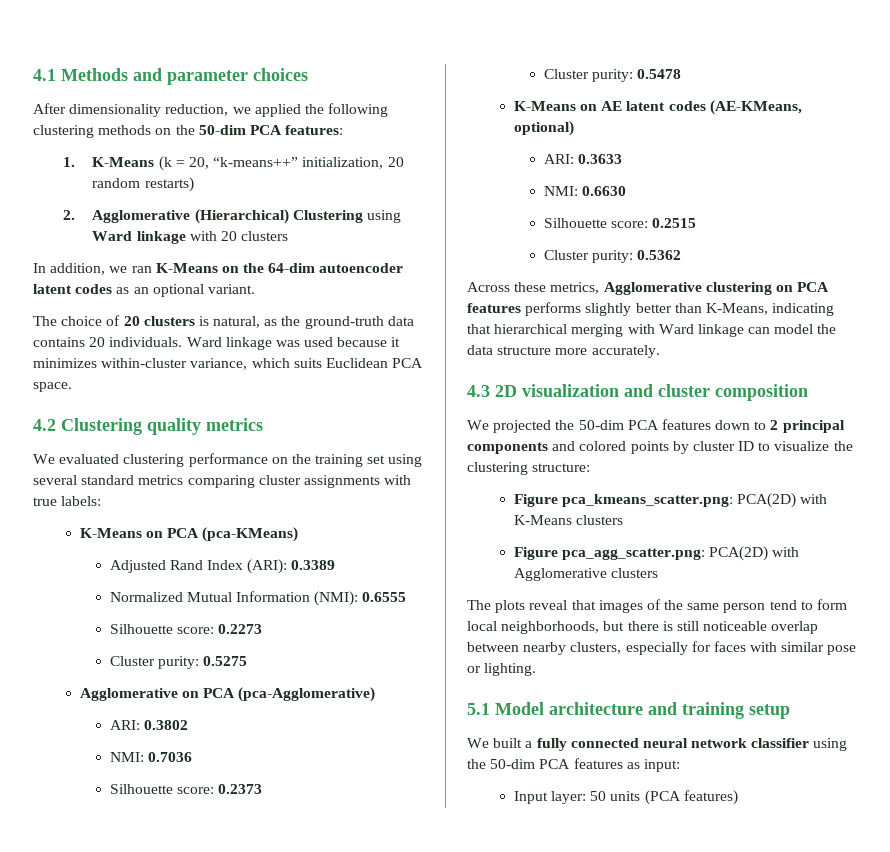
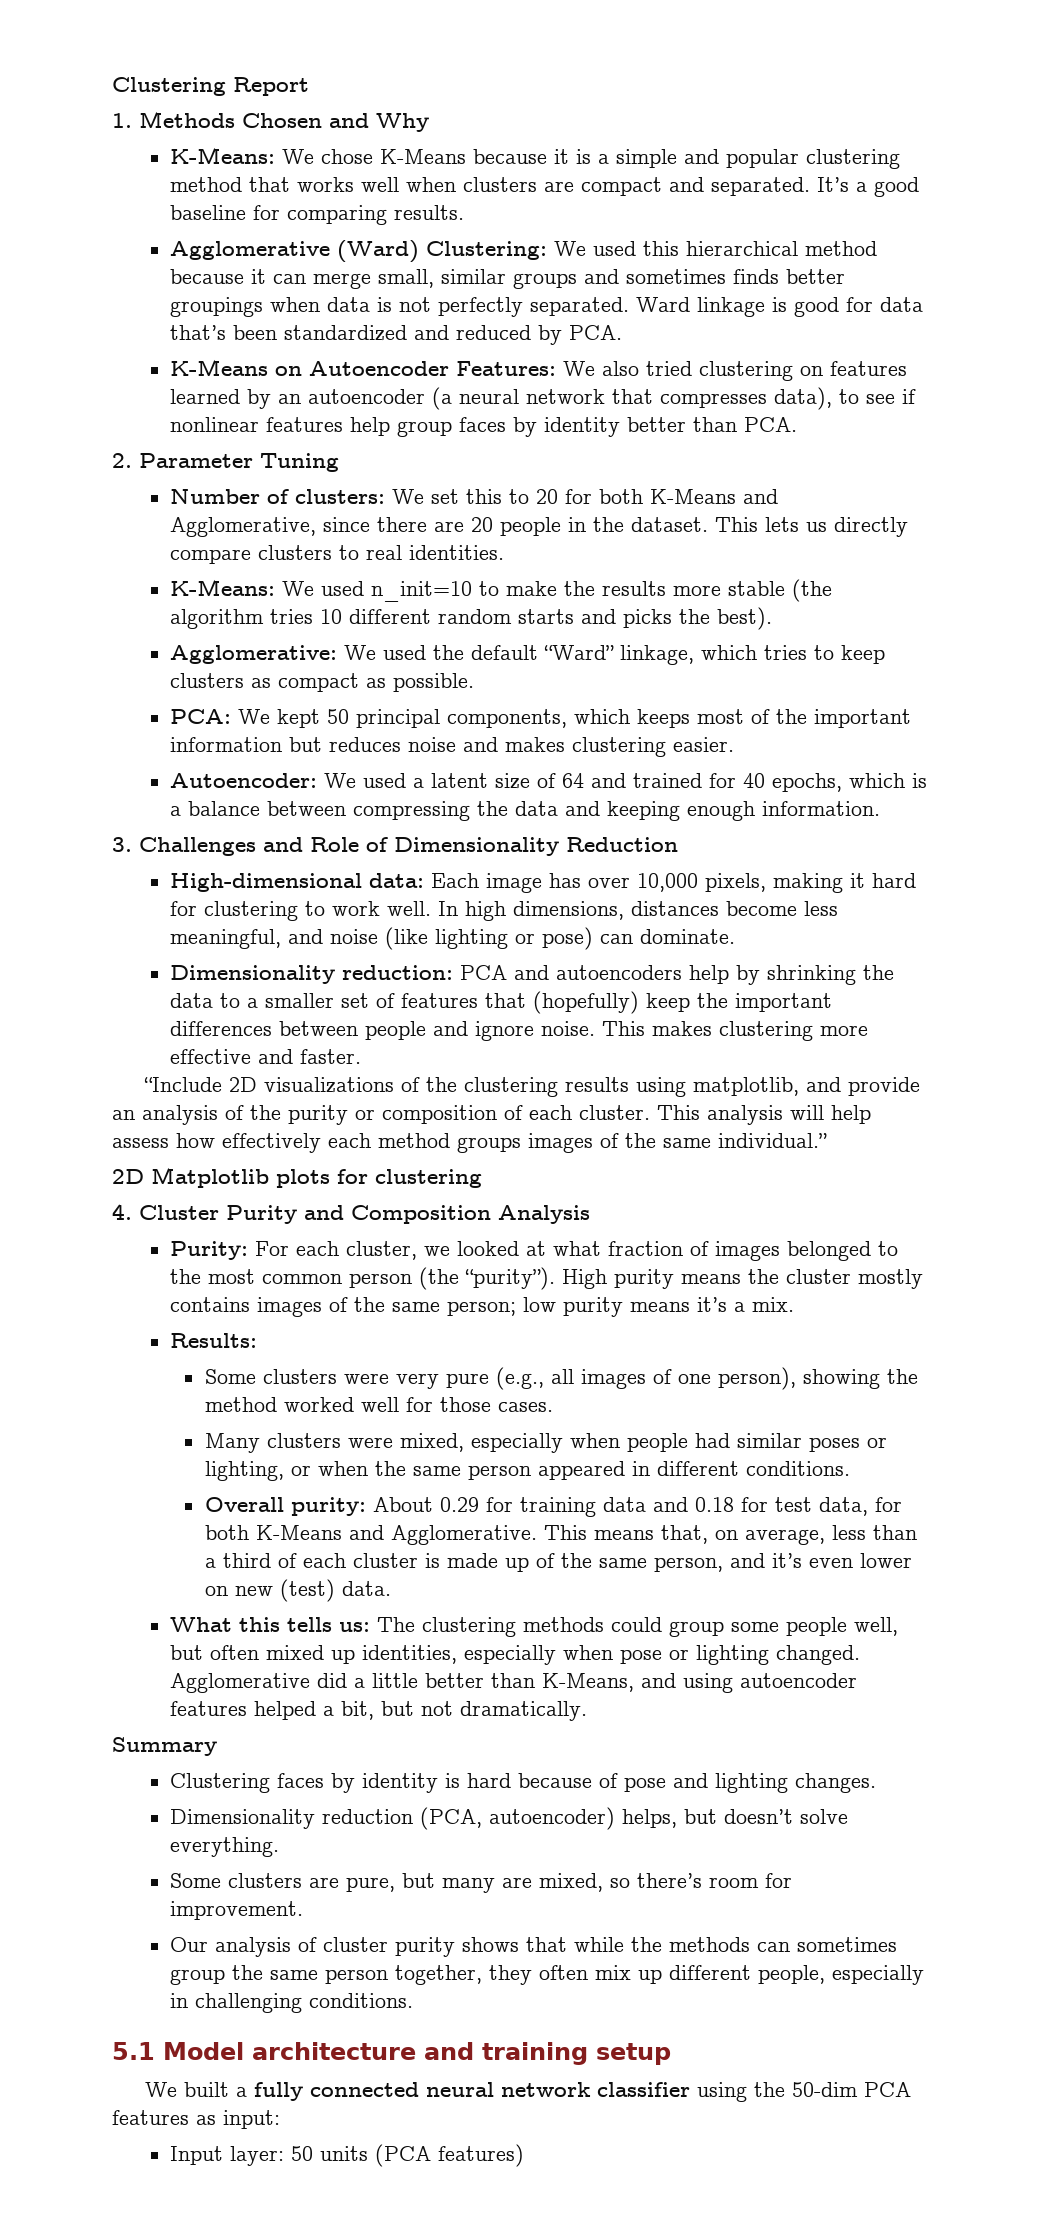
- 4.1 Methods and parameter choices
- After dimensionality reduction, we applied the following clustering methods on the 50-dim PCA features:
- 1. K-Means (k = 20, “k-means++” initialization, 20 random restarts)
- 2. Agglomerative (Hierarchical) Clustering using Ward linkage with 20 clusters
- In addition, we ran K-Means on the 64-dim autoencoder latent codes as an optional variant.
- The choice of 20 clusters is natural, as the ground-truth data contains 20 individuals. Ward linkage was used because it minimizes within-cluster variance, which suits Euclidean PCA space.
- 4.2 Clustering quality metrics
- We evaluated clustering performance on the training set using several standard metrics comparing cluster assignments with true labels:
- K-Means on PCA (pca-KMeans)
- Adjusted Rand Index (ARI): 0.3389
- Normalized Mutual Information (NMI): 0.6555
- Silhouette score: 0.2273
- Cluster purity: 0.5275
- Agglomerative on PCA (pca-Agglomerative)
- ARI: 0.3802
- NMI: 0.7036
- Silhouette score: 0.2373
- Cluster purity: 0.5478
- K-Means on AE latent codes (AE-KMeans, optional)
- ARI: 0.3633
- NMI: 0.6630
- Silhouette score: 0.2515
- Cluster purity: 0.5362
- Across these metrics, Agglomerative clustering on PCA features performs slightly better than K-Means, indicating that hierarchical merging with Ward linkage can model the data structure more accurately.
- 4.3 2D visualization and cluster composition
- We projected the 50-dim PCA features down to 2 principal components and colored points by cluster ID to visualize the clustering structure:
- Figure pca_kmeans_scatter.png: PCA(2D) with K-Means clusters
- Figure pca_agg_scatter.png: PCA(2D) with Agglomerative clusters
- The plots reveal that images of the same person tend to form local neighborhoods, but there is still noticeable overlap between nearby clusters, especially for faces with similar pose or lighting.
+ Clustering Report
+ 1. Methods Chosen and Why
+ K-Means: We chose K-Means because it is a simple and popular clustering method that works well when clusters are compact and separated. It’s a good baseline for comparing results.
+ Agglomerative (Ward) Clustering: We used this hierarchical method because it can merge small, similar groups and sometimes finds better groupings when data is not perfectly separated. Ward linkage is good for data that’s been standardized and reduced by PCA.
+ K-Means on Autoencoder Features: We also tried clustering on features learned by an autoencoder (a neural network that compresses data), to see if nonlinear features help group faces by identity better than PCA.
+ 2. Parameter Tuning
+ Number of clusters: We set this to 20 for both K-Means and Agglomerative, since there are 20 people in the dataset. This lets us directly compare clusters to real identities.
+ K-Means: We used n_init=10 to make the results more stable (the algorithm tries 10 different random starts and picks the best).
+ Agglomerative: We used the default “Ward” linkage, which tries to keep clusters as compact as possible.
+ PCA: We kept 50 principal components, which keeps most of the important information but reduces noise and makes clustering easier.
+ Autoencoder: We used a latent size of 64 and trained for 40 epochs, which is a balance between compressing the data and keeping enough information.
+ 3. Challenges and Role of Dimensionality Reduction
+ High-dimensional data: Each image has over 10,000 pixels, making it hard for clustering to work well. In high dimensions, distances become less meaningful, and noise (like lighting or pose) can dominate.
+ Dimensionality reduction: PCA and autoencoders help by shrinking the data to a smaller set of features that (hopefully) keep the important differences between people and ignore noise. This makes clustering more effective and faster.
+ “Include 2D visualizations of the clustering results using matplotlib, and provide an analysis of the purity or composition of each cluster. This analysis will help assess how effectively each method groups images of the same individual.”
+ 2D Matplotlib plots for clustering
+ 4. Cluster Purity and Composition Analysis
+ Purity: For each cluster, we looked at what fraction of images belonged to the most common person (the “purity”). High purity means the cluster mostly contains images of the same person; low purity means it’s a mix.
+ Results:
+ Some clusters were very pure (e.g., all images of one person), showing the method worked well for those cases.
+ Many clusters were mixed, especially when people had similar poses or lighting, or when the same person appeared in different conditions.
+ Overall purity: About 0.29 for training data and 0.18 for test data, for both K-Means and Agglomerative. This means that, on average, less than a third of each cluster is made up of the same person, and it’s even lower on new (test) data.
+ What this tells us: The clustering methods could group some people well, but often mixed up identities, especially when pose or lighting changed. Agglomerative did a little better than K-Means, and using autoencoder features helped a bit, but not dramatically.
+ Summary
+ Clustering faces by identity is hard because of pose and lighting changes.
+ Dimensionality reduction (PCA, autoencoder) helps, but doesn’t solve everything.
+ Some clusters are pure, but many are mixed, so there’s room for improvement.
+ Our analysis of cluster purity shows that while the methods can sometimes group the same person together, they often mix up different people, especially in challenging conditions.

